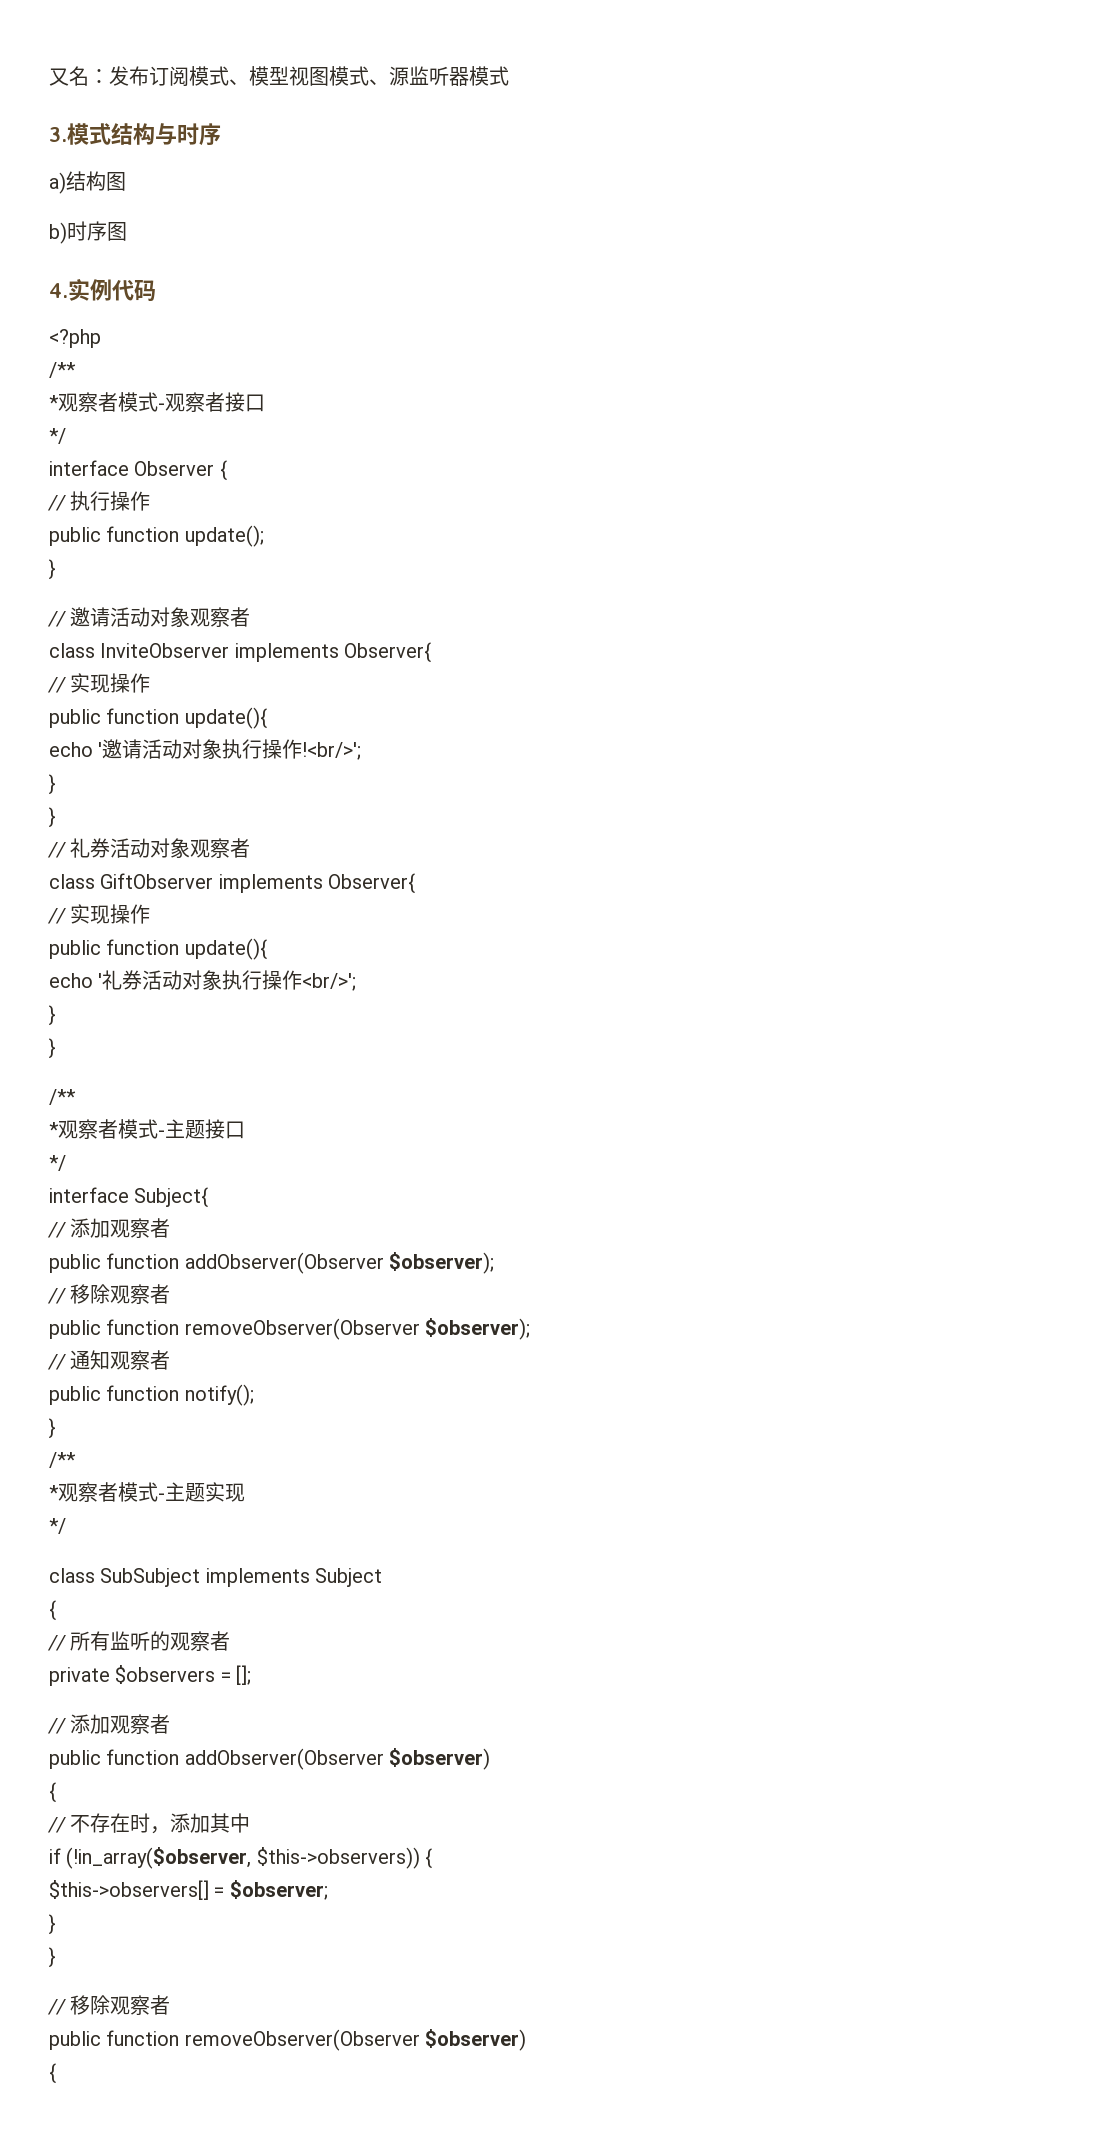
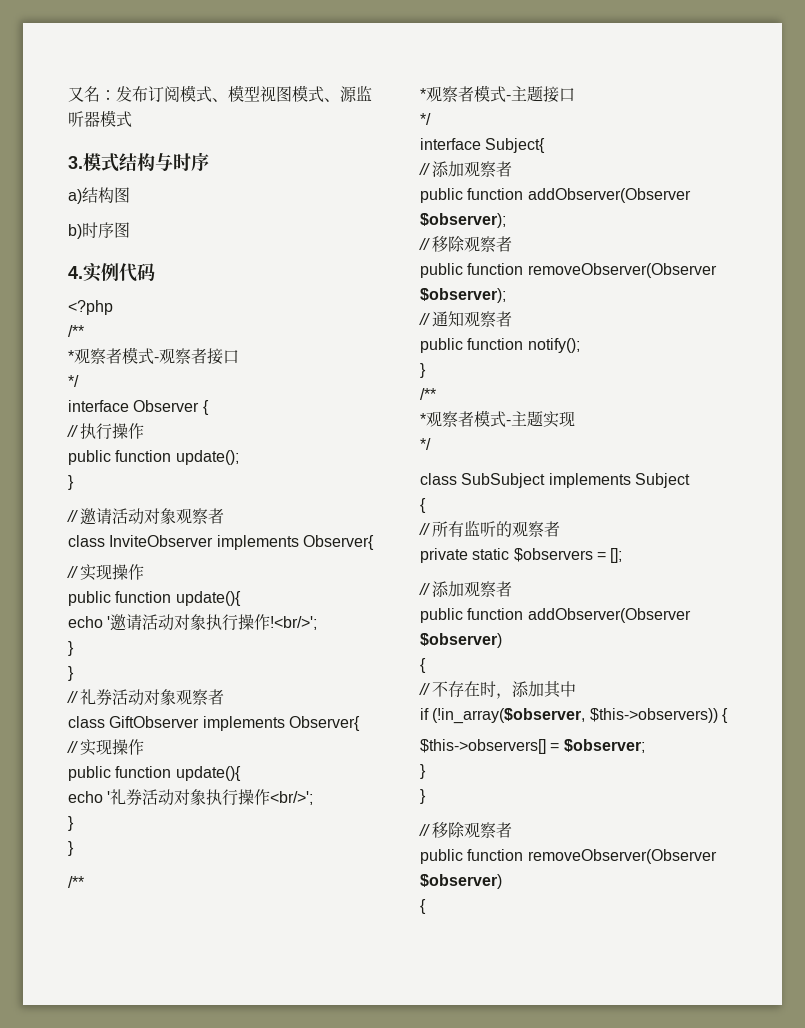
- private $observers = [];
+ private static $observers = [];

